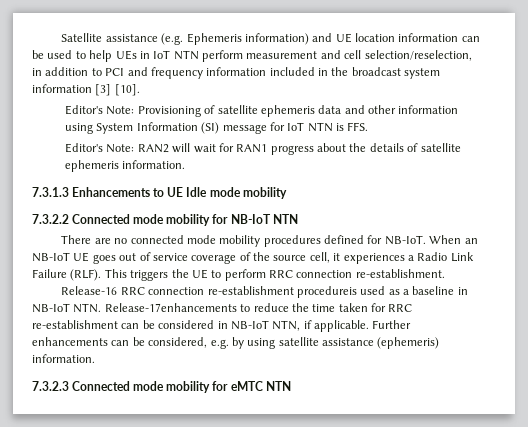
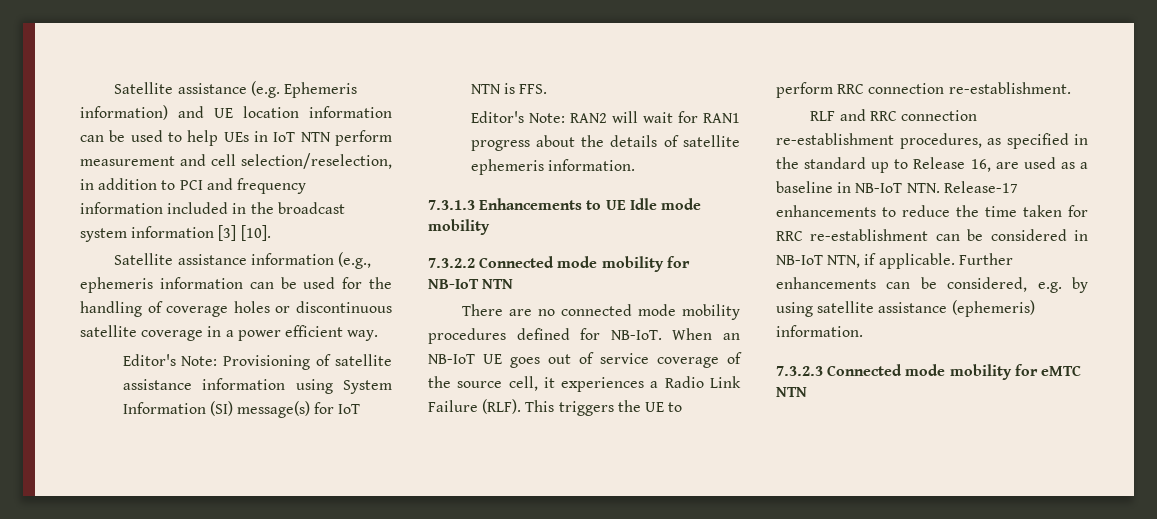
+ Satellite assistance information (e.g., ephemeris information can be used for the handling of coverage holes or discontinuous satellite coverage in a power efficient way.
- Editor's Note: Provisioning of satellite ephemeris data and other information using System Information (SI) message for IoT NTN is FFS.
+ Editor's Note: Provisioning of satellite assistance information using System Information (SI) message(s) for IoT NTN is FFS.
- Release-16 RRC connection re-establishment procedureis used as a baseline in NB-IoT NTN. Release-17enhancements to reduce the time taken for RRC re-establishment can be considered in NB-IoT NTN, if applicable.
+ RLF and RRC connection re-establishment procedures, as specified in the standard up to Release 16, are used as a baseline in NB-IoT NTN. Release-17 enhancements to reduce the time taken for RRC re-establishment can be considered in NB-IoT NTN, if applicable.

